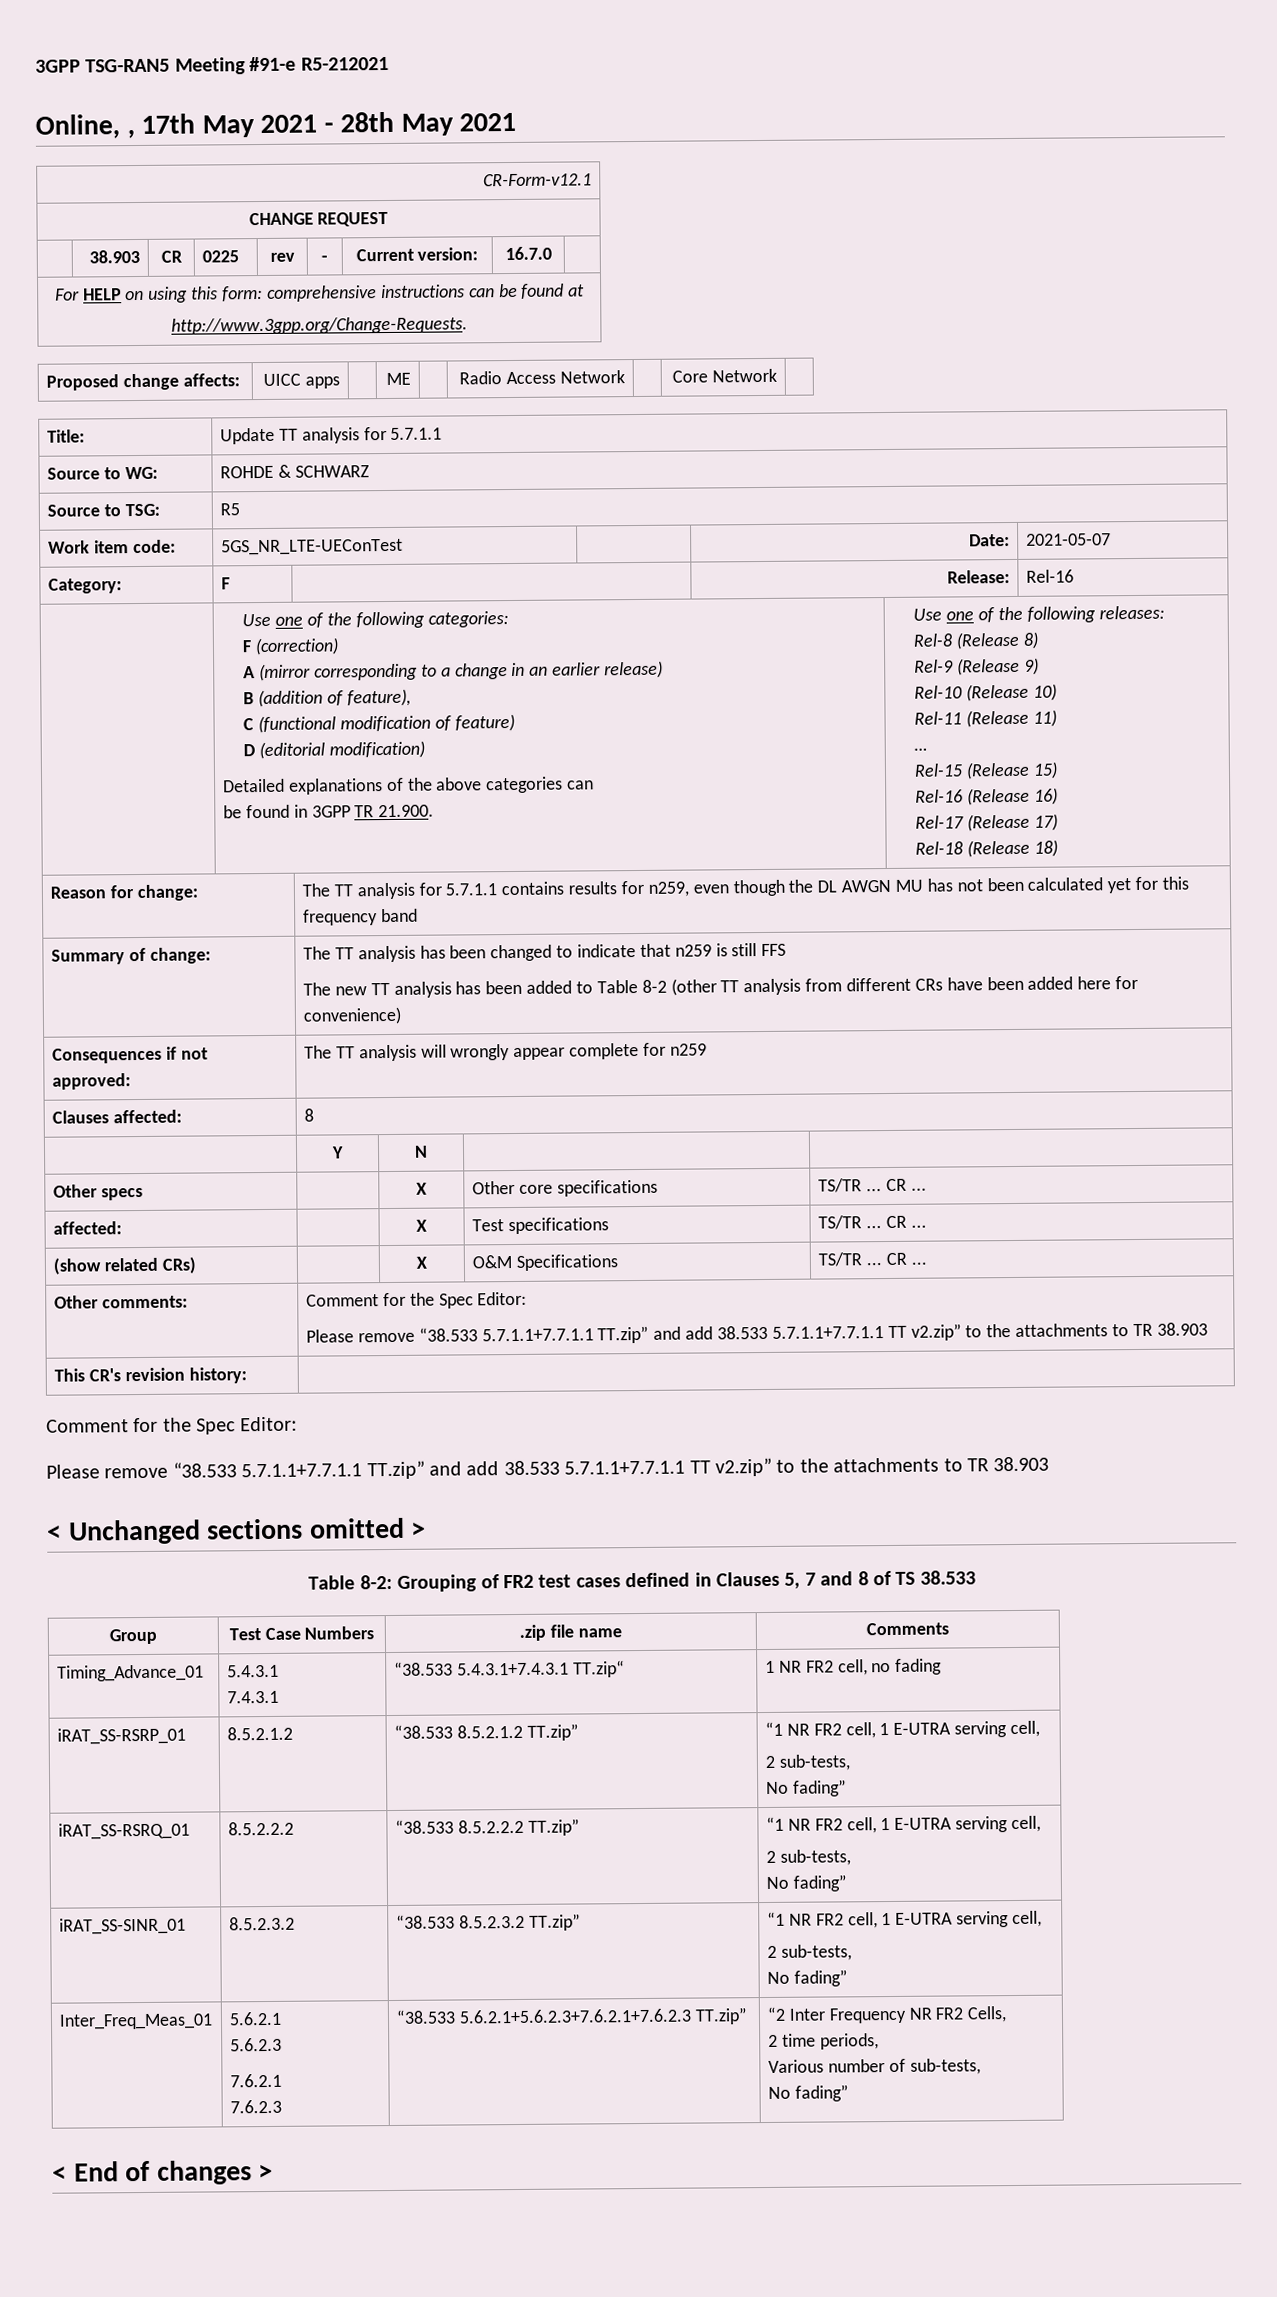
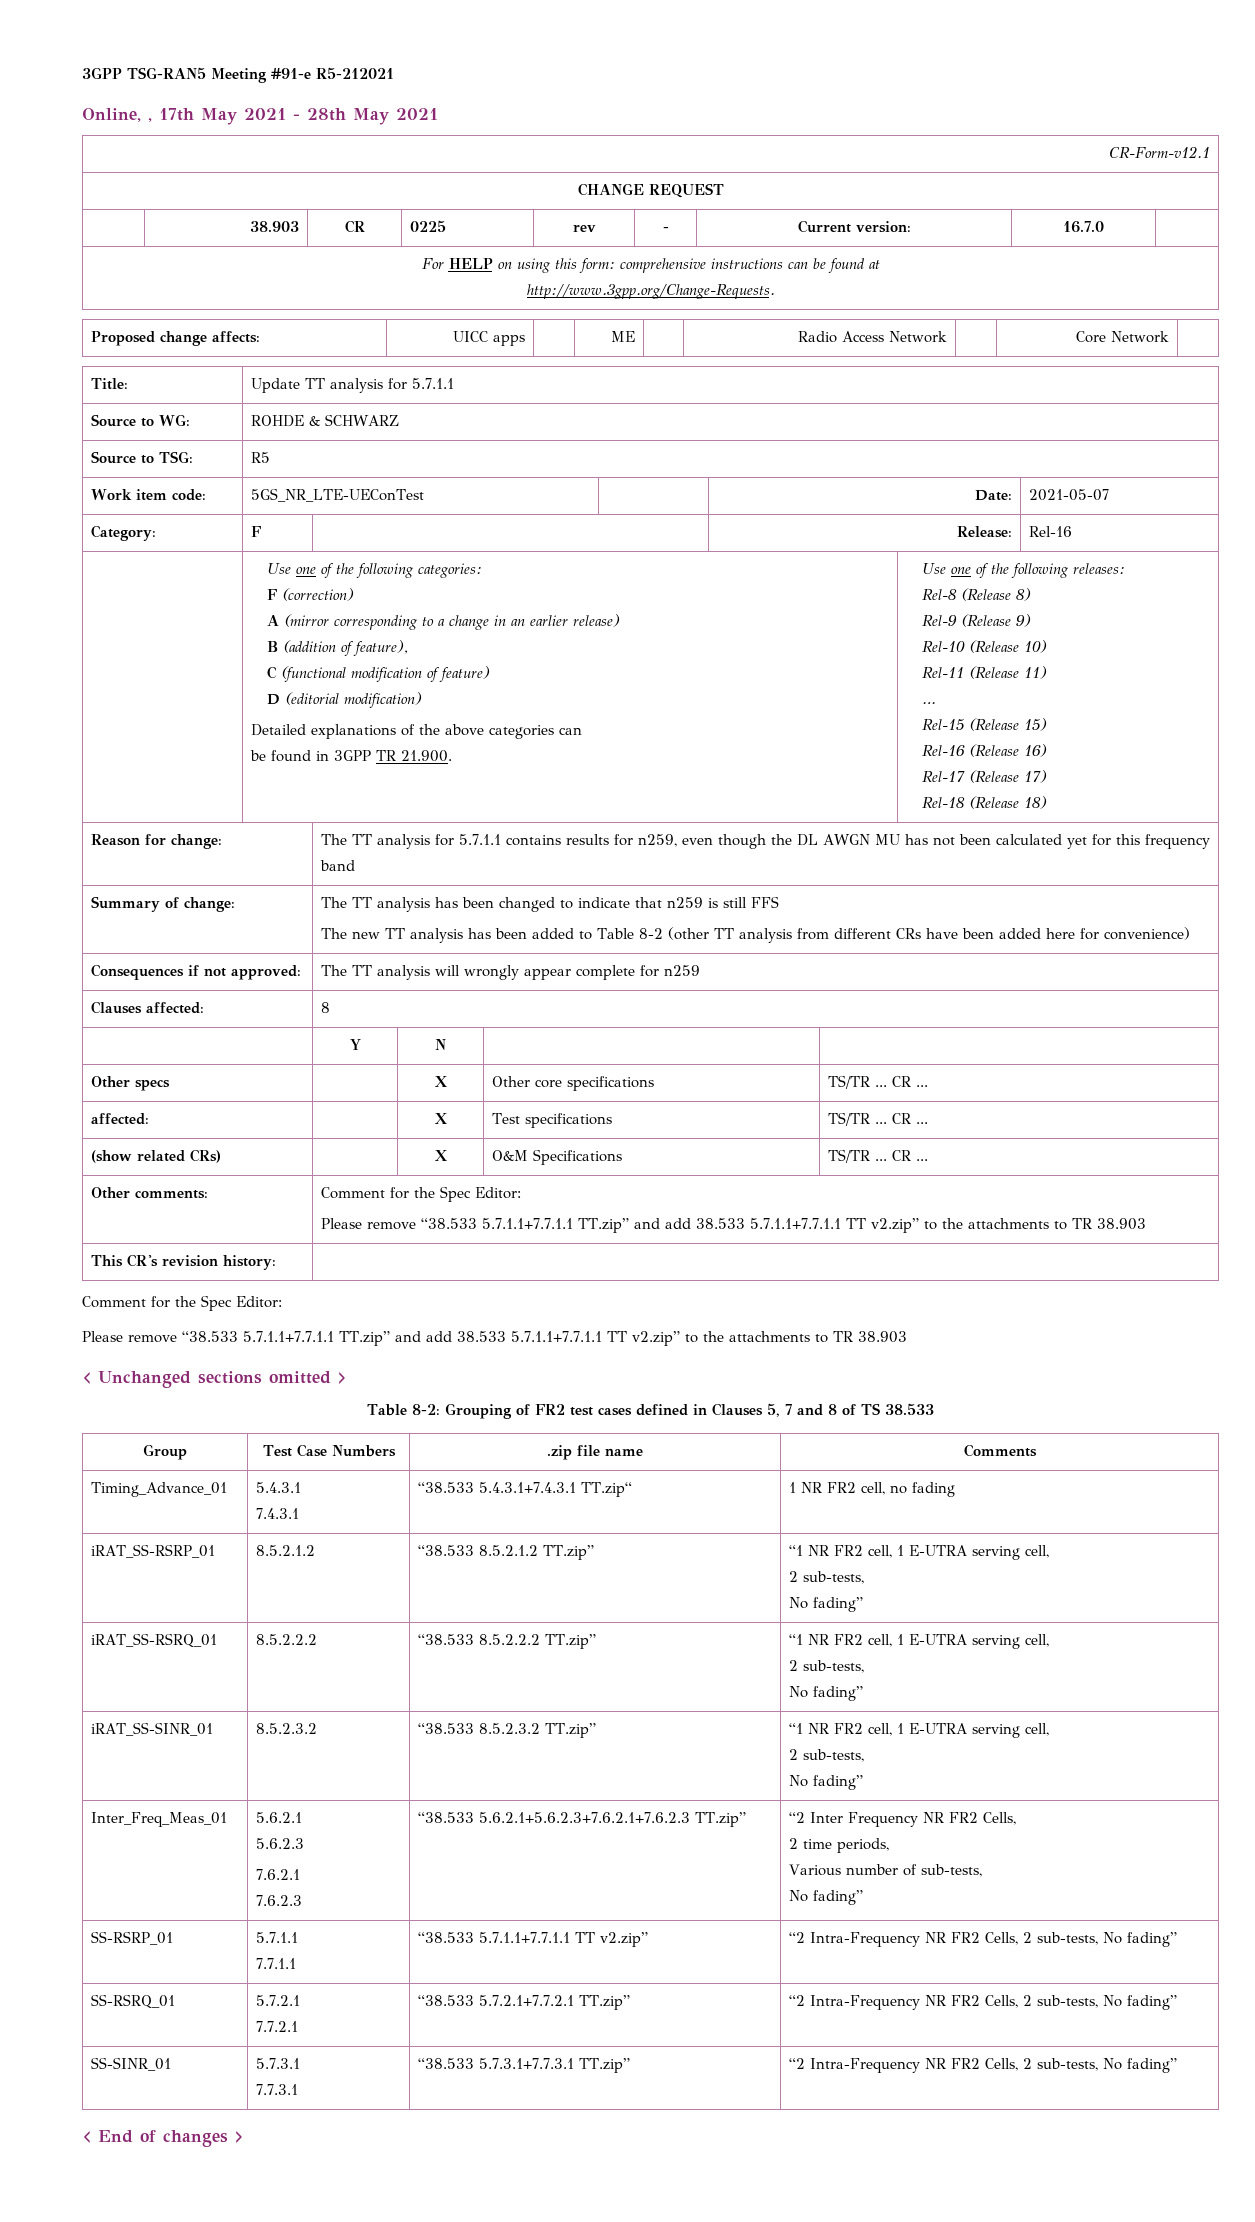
+ SS-RSRP_01 | 5.7.1.1
+ 7.7.1.1 | “38.533 5.7.1.1+7.7.1.1 TT v2.zip” | “2 Intra-Frequency NR FR2 Cells, 2 sub-tests, No fading”
+ SS-RSRQ_01 | 5.7.2.1
+ 7.7.2.1 | “38.533 5.7.2.1+7.7.2.1 TT.zip” | “2 Intra-Frequency NR FR2 Cells, 2 sub-tests, No fading”
+ SS-SINR_01 | 5.7.3.1
+ 7.7.3.1 | “38.533 5.7.3.1+7.7.3.1 TT.zip” | “2 Intra-Frequency NR FR2 Cells, 2 sub-tests, No fading”

